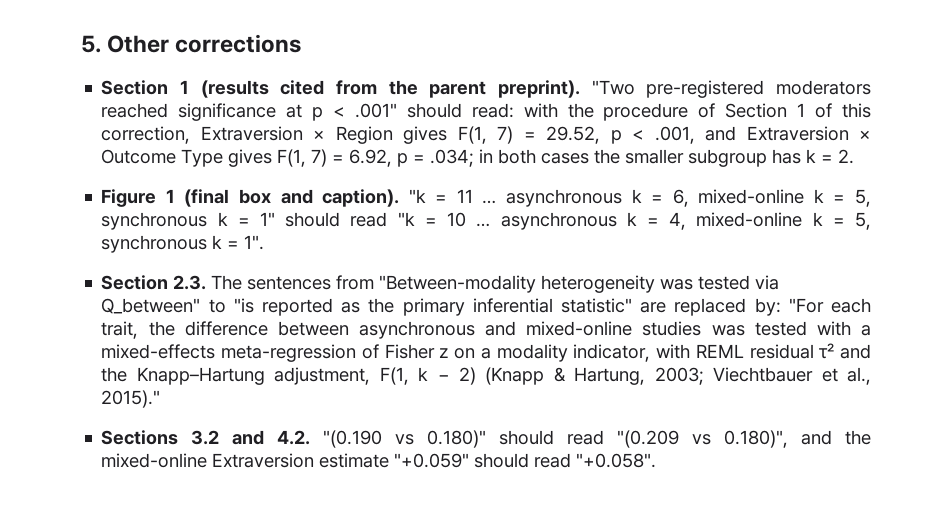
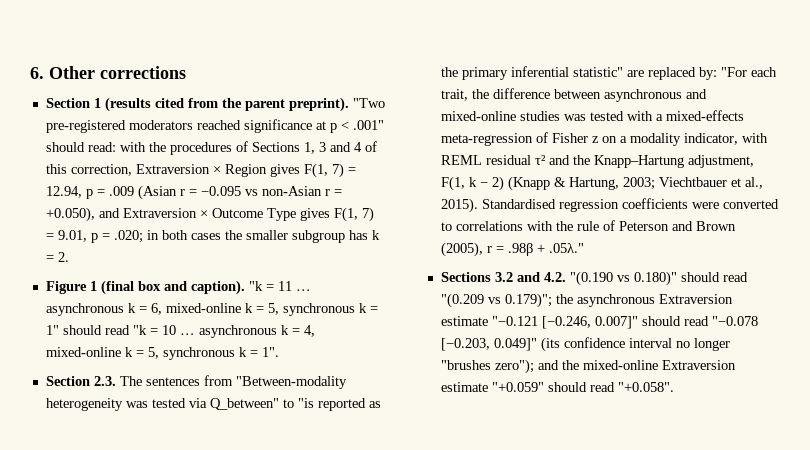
- 5. Other corrections
+ 6. Other corrections
- "Two pre-registered moderators reached significance at p < .001" should read: with the procedure of Section 1 of this correction, Extraversion × Region gives F(1, 7) = 29.52, p < .001, and Extraversion × Outcome Type gives F(1, 7) = 6.92, p = .034; in both cases the smaller subgroup has k = 2.
+ "Two pre-registered moderators reached significance at p < .001" should read: with the procedures of Sections 1, 3 and 4 of this correction, Extraversion × Region gives F(1, 7) = 12.94, p = .009 (Asian r = −0.095 vs non-Asian r = +0.050), and Extraversion × Outcome Type gives F(1, 7) = 9.01, p = .020; in both cases the smaller subgroup has k = 2.
- Viechtbauer et al., 2015)."
+ Viechtbauer et al., 2015). Standardised regression coefficients were converted to correlations with the rule of Peterson and Brown (2005), r = .98β + .05λ."
- Sections 3.2 and 4.2. "(0.190 vs 0.180)" should read "(0.209 vs 0.180)", and the mixed-online Extraversion estimate "+0.059" should read "+0.058".
+ Sections 3.2 and 4.2. "(0.190 vs 0.180)" should read "(0.209 vs 0.179)"; the asynchronous Extraversion estimate "−0.121 [−0.246, 0.007]" should read "−0.078 [−0.203, 0.049]" (its confidence interval no longer "brushes zero"); and the mixed-online Extraversion estimate "+0.059" should read "+0.058".

